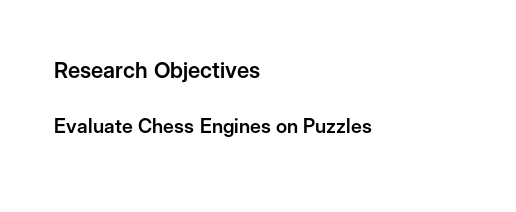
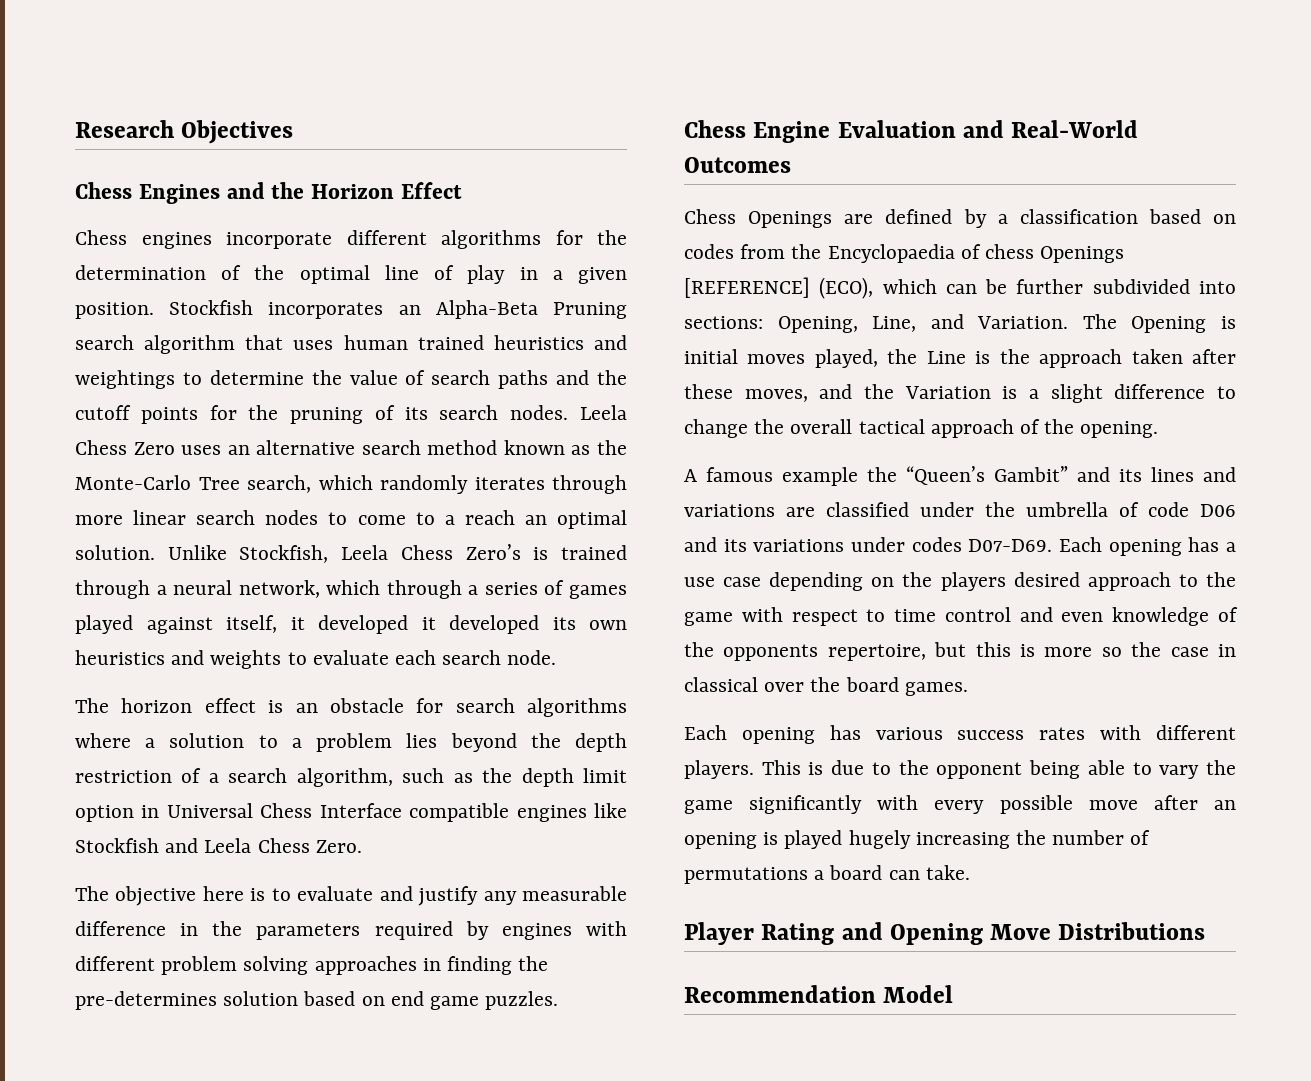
- Evaluate Chess Engines on Puzzles
+ Chess Engines and the Horizon Effect
+ Chess engines incorporate different algorithms for the determination of the optimal line of play in a given position. Stockfish incorporates an Alpha-Beta Pruning search algorithm that uses human trained heuristics and weightings to determine the value of search paths and the cutoff points for the pruning of its search nodes. Leela Chess Zero uses an alternative search method known as the Monte-Carlo Tree search, which randomly iterates through more linear search nodes to come to a reach an optimal solution. Unlike Stockfish, Leela Chess Zero’s is trained through a neural network, which through a series of games played against itself, it developed it developed its own heuristics and weights to evaluate each search node.
+ The horizon effect is an obstacle for search algorithms where a solution to a problem lies beyond the depth restriction of a search algorithm, such as the depth limit option in Universal Chess Interface compatible engines like Stockfish and Leela Chess Zero.
+ The objective here is to evaluate and justify any measurable difference in the parameters required by engines with different problem solving approaches in finding the pre-determines solution based on end game puzzles.
+ Chess Engine Evaluation and Real-World Outcomes
+ Chess Openings are defined by a classification based on codes from the Encyclopaedia of chess Openings [REFERENCE] (ECO), which can be further subdivided into sections: Opening, Line, and Variation. The Opening is initial moves played, the Line is the approach taken after these moves, and the Variation is a slight difference to change the overall tactical approach of the opening.
+ A famous example the “Queen’s Gambit” and its lines and variations are classified under the umbrella of code D06 and its variations under codes D07-D69. Each opening has a use case depending on the players desired approach to the game with respect to time control and even knowledge of the opponents repertoire, but this is more so the case in classical over the board games.
+ Each opening has various success rates with different players. This is due to the opponent being able to vary the game significantly with every possible move after an opening is played hugely increasing the number of permutations a board can take.
+ Player Rating and Opening Move Distributions
+ Recommendation Model

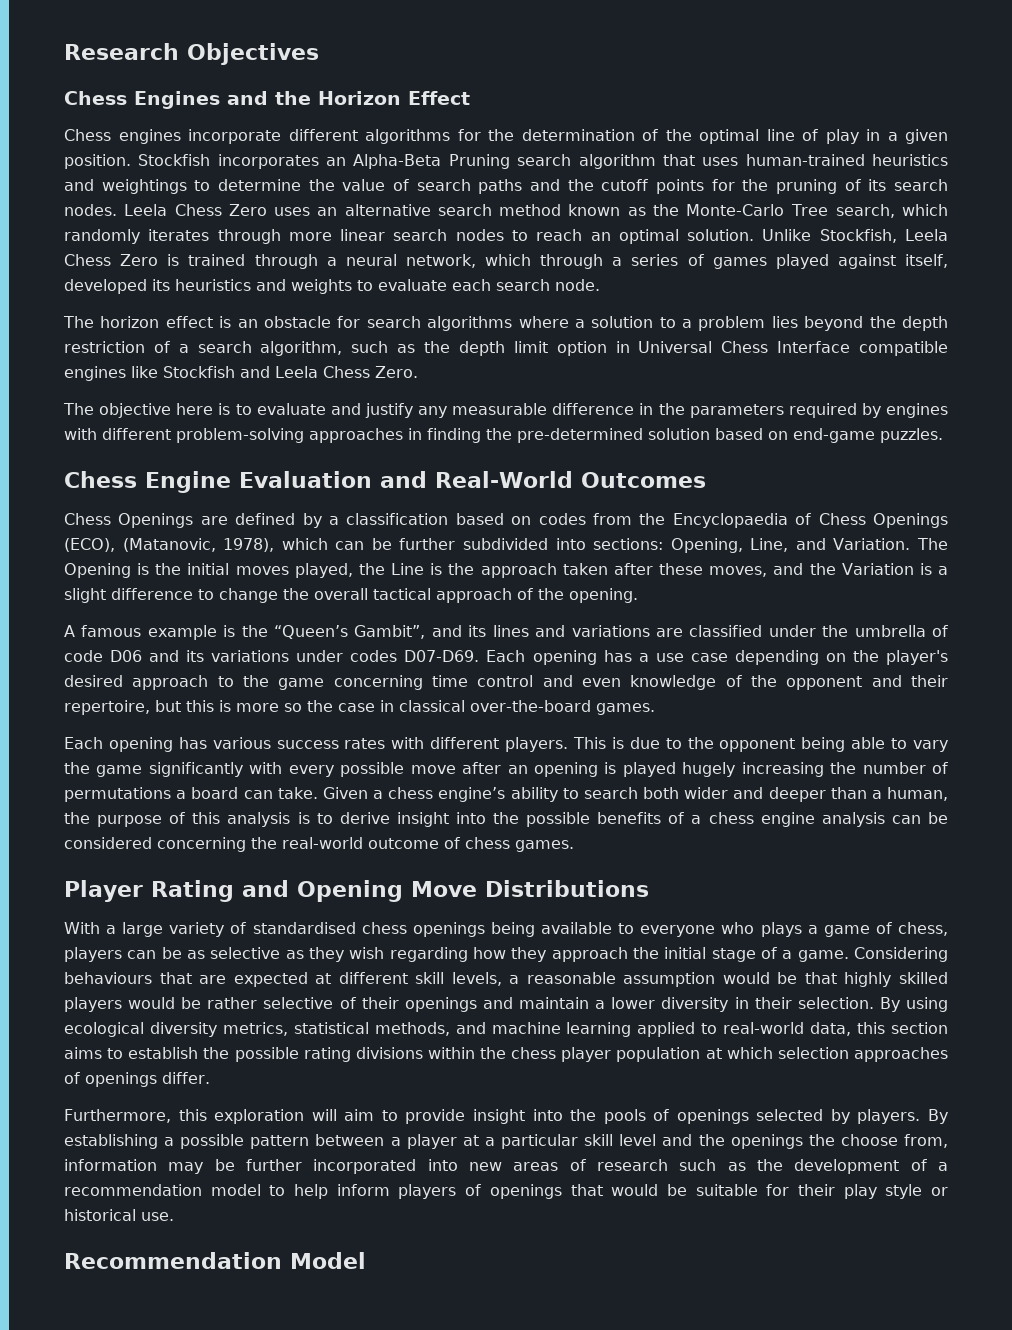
- Stockfish incorporates an Alpha-Beta Pruning search algorithm that uses human trained heuristics and weightings to determine the value of search paths and the cutoff points for the pruning of its search nodes.
+ Stockfish incorporates an Alpha-Beta Pruning search algorithm that uses human-trained heuristics and weightings to determine the value of search paths and the cutoff points for the pruning of its search nodes.
- Leela Chess Zero uses an alternative search method known as the Monte-Carlo Tree search, which randomly iterates through more linear search nodes to come to a reach an optimal solution.
+ Leela Chess Zero uses an alternative search method known as the Monte-Carlo Tree search, which randomly iterates through more linear search nodes to reach an optimal solution.
- Unlike Stockfish, Leela Chess Zero’s is trained through a neural network, which through a series of games played against itself, it developed it developed its own heuristics and weights to evaluate each search node.
+ Unlike Stockfish, Leela Chess Zero is trained through a neural network, which through a series of games played against itself, developed its heuristics and weights to evaluate each search node.
- The objective here is to evaluate and justify any measurable difference in the parameters required by engines with different problem solving approaches in finding the pre-determines solution based on end game puzzles.
+ The objective here is to evaluate and justify any measurable difference in the parameters required by engines with different problem-solving approaches in finding the pre-determined solution based on end-game puzzles.
- Chess Openings are defined by a classification based on codes from the Encyclopaedia of chess Openings [REFERENCE] (ECO), which can be further subdivided into sections: Opening, Line, and Variation.
+ Chess Openings are defined by a classification based on codes from the Encyclopaedia of Chess Openings (ECO), (Matanovic, 1978), which can be further subdivided into sections: Opening, Line, and Variation.
- The Opening is initial moves played, the Line is the approach taken after these moves, and the Variation is a slight difference to change the overall tactical approach of the opening.
+ The Opening is the initial moves played, the Line is the approach taken after these moves, and the Variation is a slight difference to change the overall tactical approach of the opening.
- A famous example the “Queen’s Gambit” and its lines and variations are classified under the umbrella of code D06 and its variations under codes D07-D69.
+ A famous example is the “Queen’s Gambit”, and its lines and variations are classified under the umbrella of code D06 and its variations under codes D07-D69.
- Each opening has a use case depending on the players desired approach to the game with respect to time control and even knowledge of the opponents repertoire, but this is more so the case in classical over the board games.
+ Each opening has a use case depending on the player's desired approach to the game concerning time control and even knowledge of the opponent and their repertoire, but this is more so the case in classical over-the-board games.
+ Given a chess engine’s ability to search both wider and deeper than a human, the purpose of this analysis is to derive insight into the possible benefits of a chess engine analysis can be considered concerning the real-world outcome of chess games.
+ With a large variety of standardised chess openings being available to everyone who plays a game of chess, players can be as selective as they wish regarding how they approach the initial stage of a game. Considering behaviours that are expected at different skill levels, a reasonable assumption would be that highly skilled players would be rather selective of their openings and maintain a lower diversity in their selection. By using ecological diversity metrics, statistical methods, and machine learning applied to real-world data, this section aims to establish the possible rating divisions within the chess player population at which selection approaches of openings differ.
+ Furthermore, this exploration will aim to provide insight into the pools of openings selected by players. By establishing a possible pattern between a player at a particular skill level and the openings the choose from, information may be further incorporated into new areas of research such as the development of a recommendation model to help inform players of openings that would be suitable for their play style or historical use.

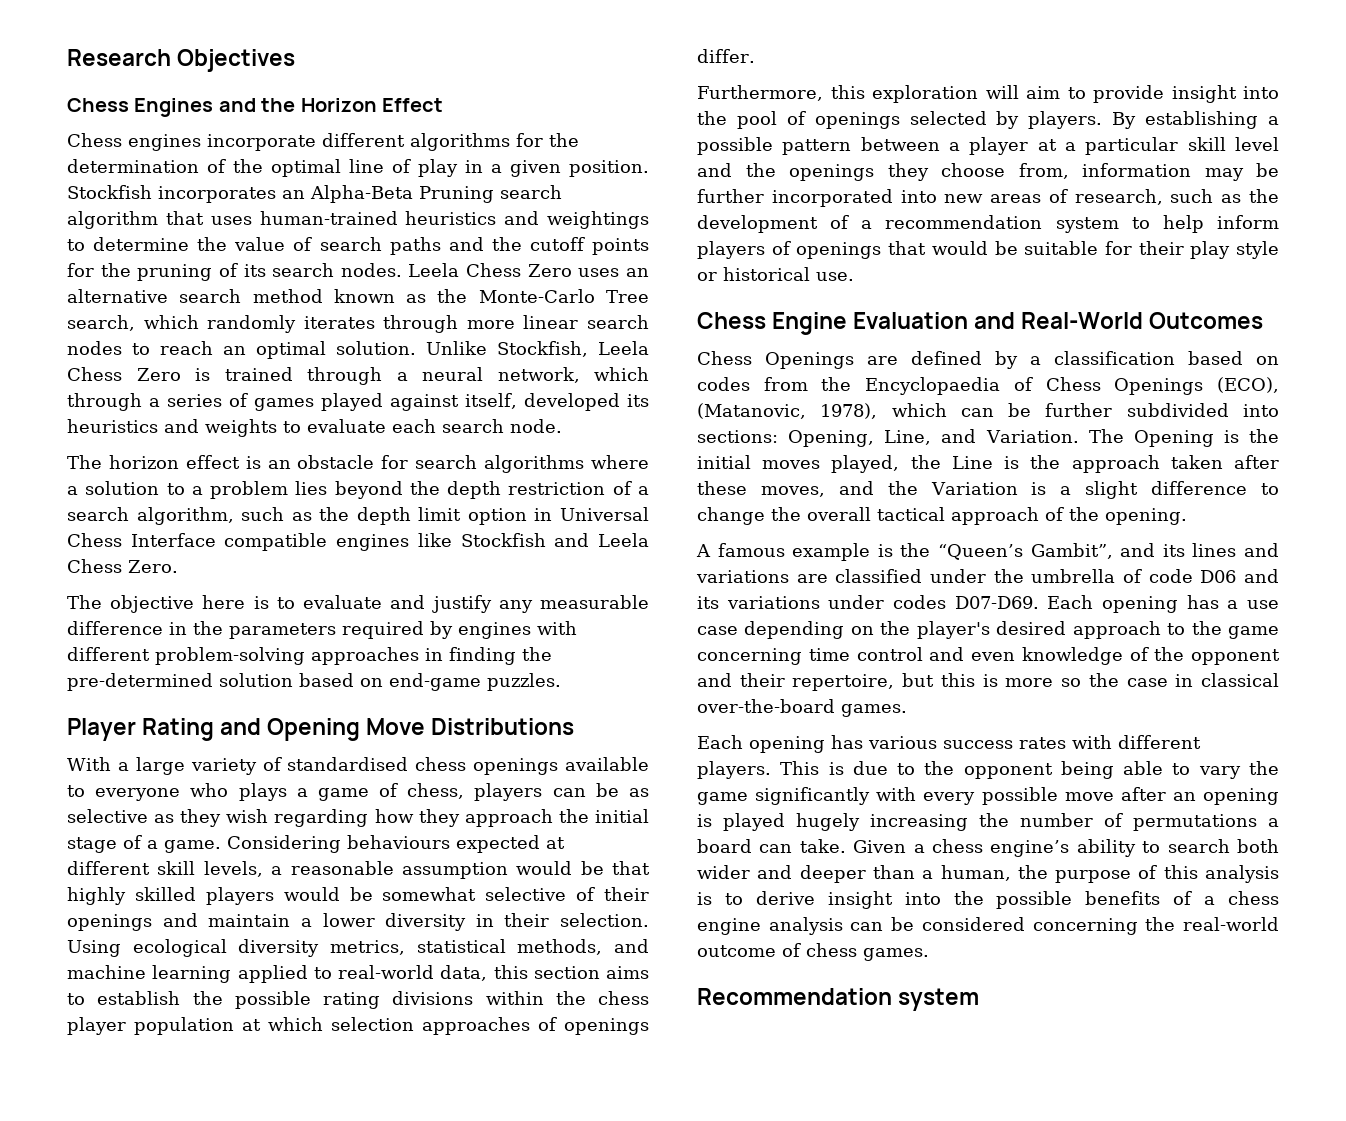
+ Player Rating and Opening Move Distributions
+ With a large variety of standardised chess openings available to everyone who plays a game of chess, players can be as selective as they wish regarding how they approach the initial stage of a game. Considering behaviours expected at different skill levels, a reasonable assumption would be that highly skilled players would be somewhat selective of their openings and maintain a lower diversity in their selection. Using ecological diversity metrics, statistical methods, and machine learning applied to real-world data, this section aims to establish the possible rating divisions within the chess player population at which selection approaches of openings differ.
+ Furthermore, this exploration will aim to provide insight into the pool of openings selected by players. By establishing a possible pattern between a player at a particular skill level and the openings they choose from, information may be further incorporated into new areas of research, such as the development of a recommendation system to help inform players of openings that would be suitable for their play style or historical use.
- Player Rating and Opening Move Distributions
- With a large variety of standardised chess openings being available to everyone who plays a game of chess, players can be as selective as they wish regarding how they approach the initial stage of a game. Considering behaviours that are expected at different skill levels, a reasonable assumption would be that highly skilled players would be rather selective of their openings and maintain a lower diversity in their selection. By using ecological diversity metrics, statistical methods, and machine learning applied to real-world data, this section aims to establish the possible rating divisions within the chess player population at which selection approaches of openings differ.
- Furthermore, this exploration will aim to provide insight into the pools of openings selected by players. By establishing a possible pattern between a player at a particular skill level and the openings the choose from, information may be further incorporated into new areas of research such as the development of a recommendation model to help inform players of openings that would be suitable for their play style or historical use.
- Recommendation Model
+ Recommendation system

